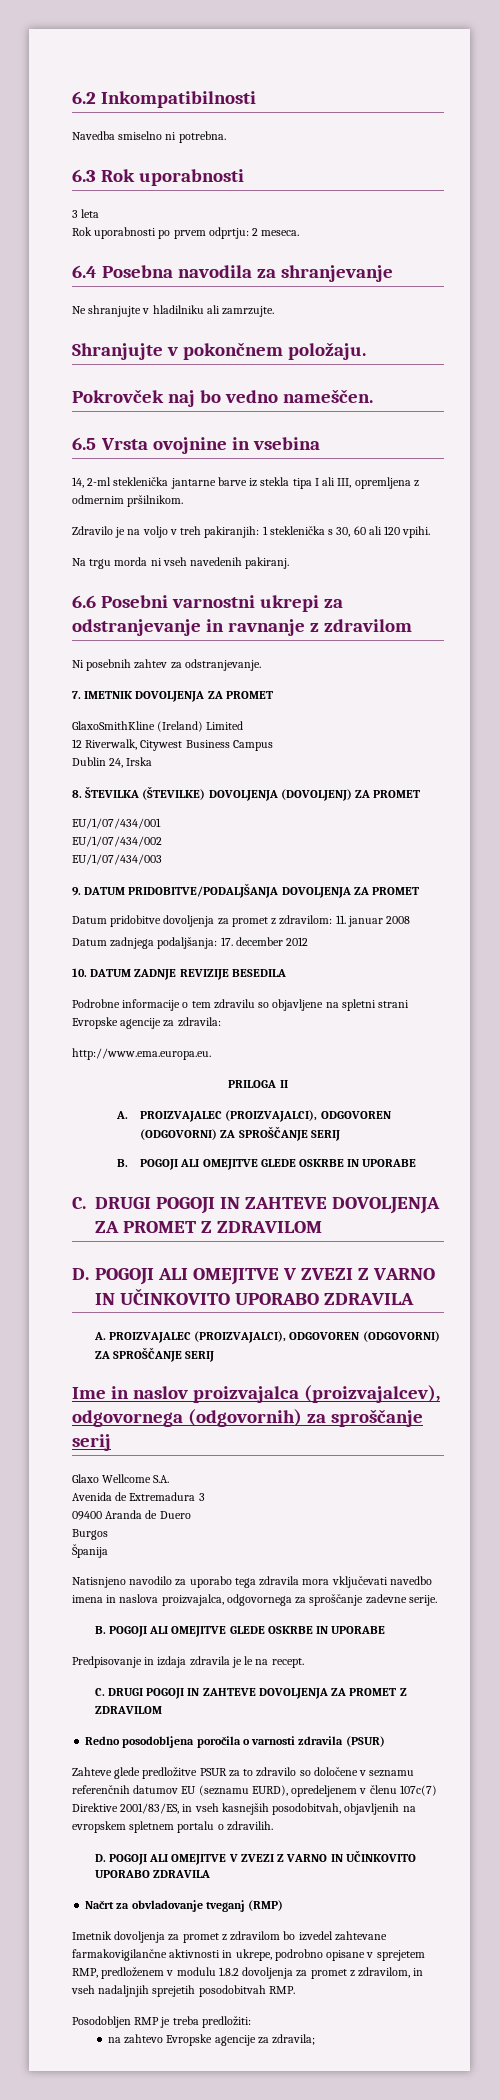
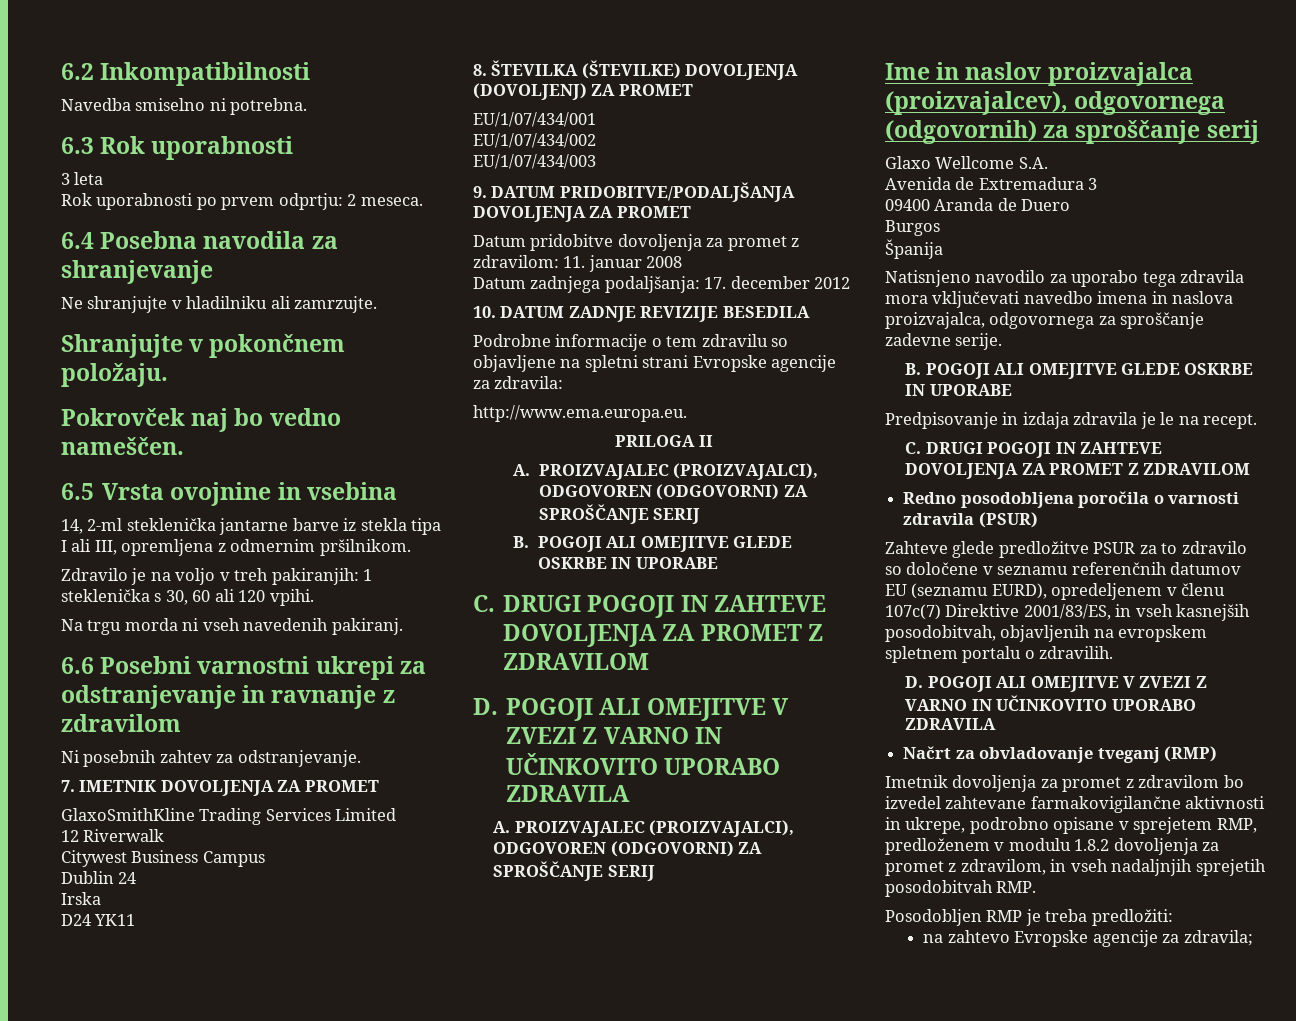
- GlaxoSmithKline (Ireland) Limited
+ GlaxoSmithKline Trading Services Limited
- 12 Riverwalk, Citywest Business Campus
+ 12 Riverwalk
+ Citywest Business Campus
- Dublin 24, Irska
+ Dublin 24
+ Irska
+ D24 YK11

